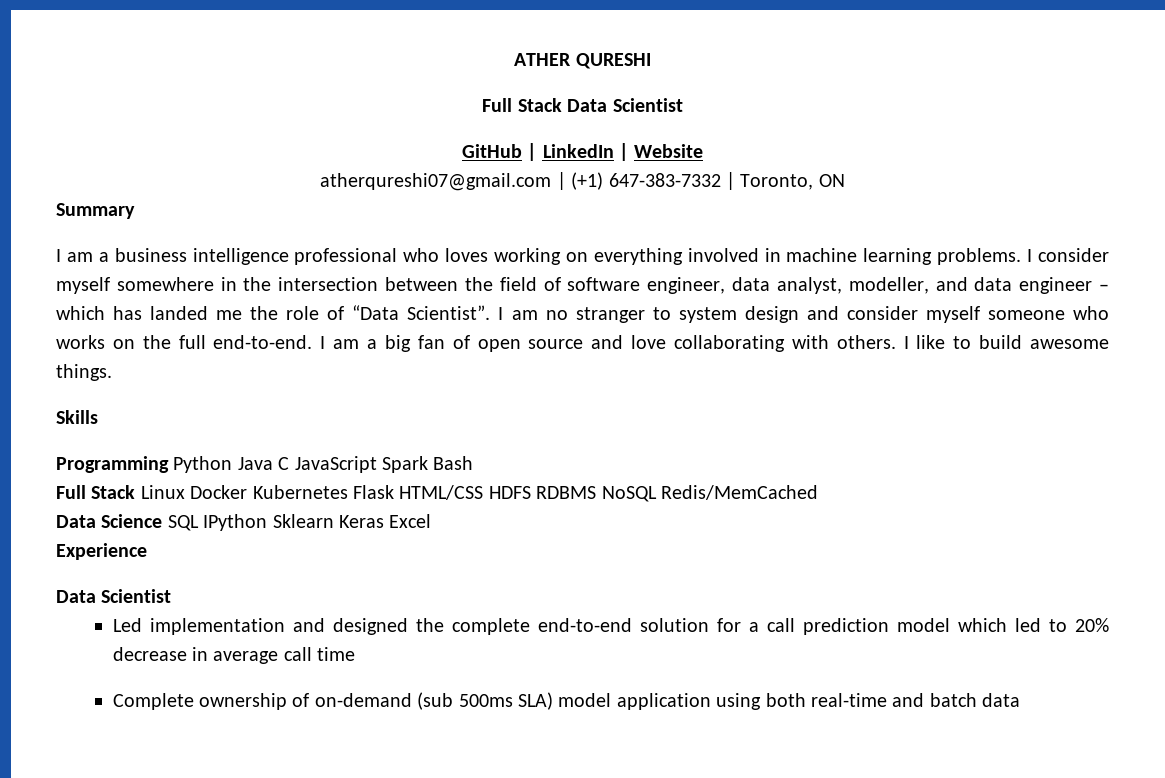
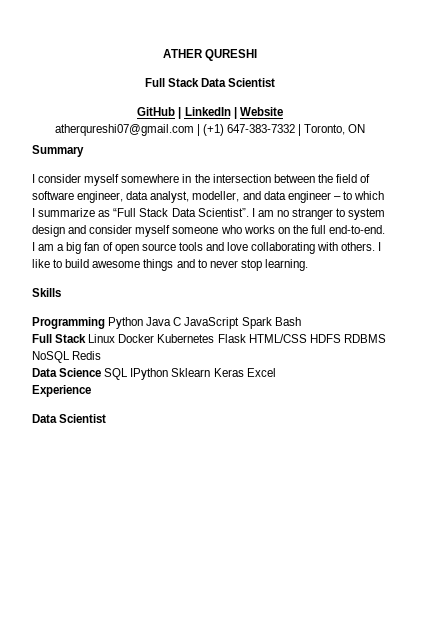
- I am a business intelligence professional who loves working on everything involved in machine learning problems. I consider myself somewhere in the intersection between the field of software engineer, data analyst, modeller, and data engineer – which has landed me the role of “Data Scientist”.
+ I consider myself somewhere in the intersection between the field of software engineer, data analyst, modeller, and data engineer – to which I summarize as “Full Stack Data Scientist”.
- I am a big fan of open source and love collaborating with others.
+ I am a big fan of open source tools and love collaborating with others.
- I like to build awesome things.
+ I like to build awesome things and to never stop learning.
- Full Stack Linux Docker Kubernetes Flask HTML/CSS HDFS RDBMS NoSQL Redis/MemCached
+ Full Stack Linux Docker Kubernetes Flask HTML/CSS HDFS RDBMS NoSQL Redis
- Led implementation and designed the complete end-to-end solution for a call prediction model which led to 20% decrease in average call time
- Complete ownership of on-demand (sub 500ms SLA) model application using both real-time and batch data

